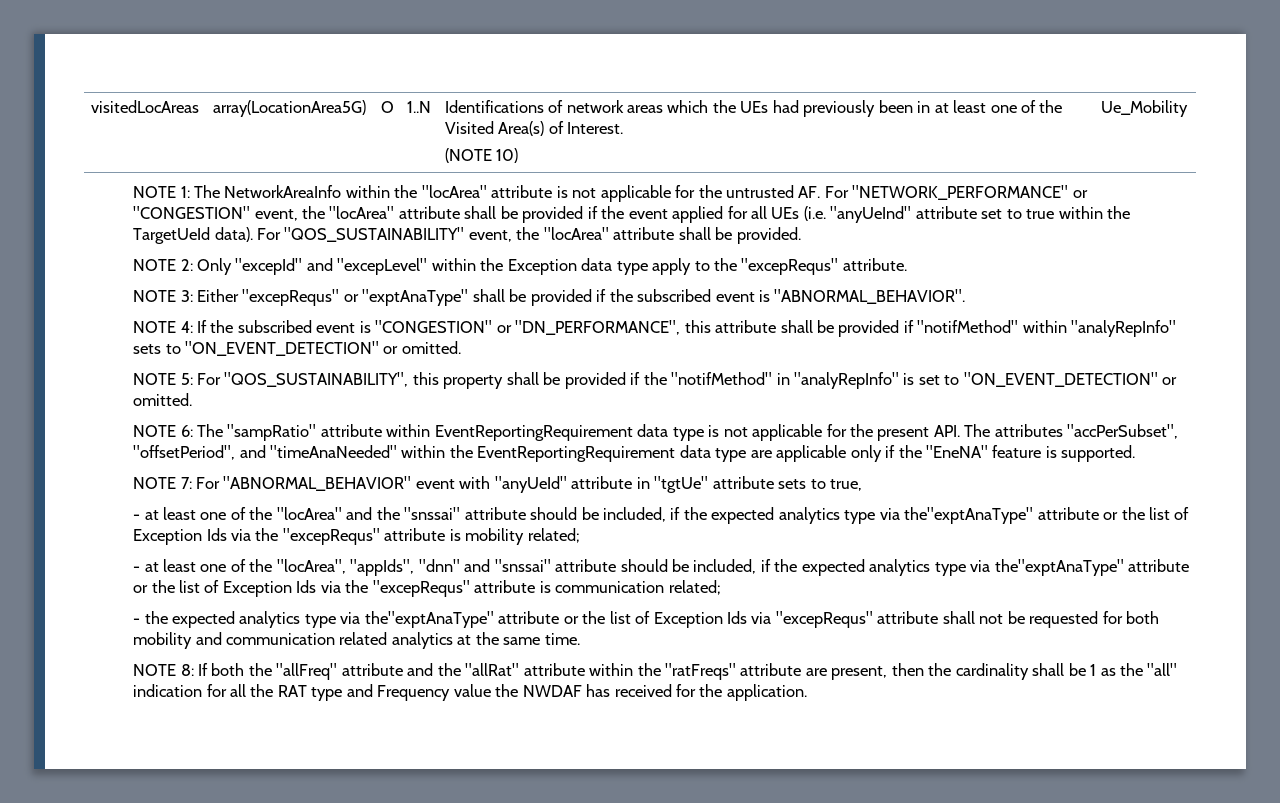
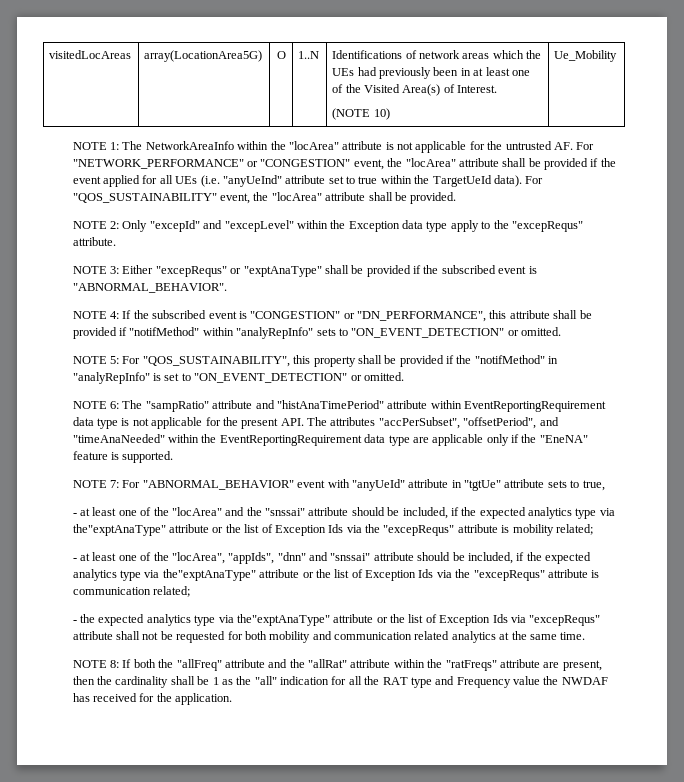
- NOTE 6: The "sampRatio" attribute within EventReportingRequirement data type is not applicable for the present API. The attributes "accPerSubset", "offsetPeriod", and "timeAnaNeeded" within the EventReportingRequirement data type are applicable only if the "EneNA" feature is supported.
+ NOTE 6: The "sampRatio" attribute and "histAnaTimePeriod" attribute within EventReportingRequirement data type is not applicable for the present API. The attributes "accPerSubset", "offsetPeriod", and "timeAnaNeeded" within the EventReportingRequirement data type are applicable only if the "EneNA" feature is supported.

